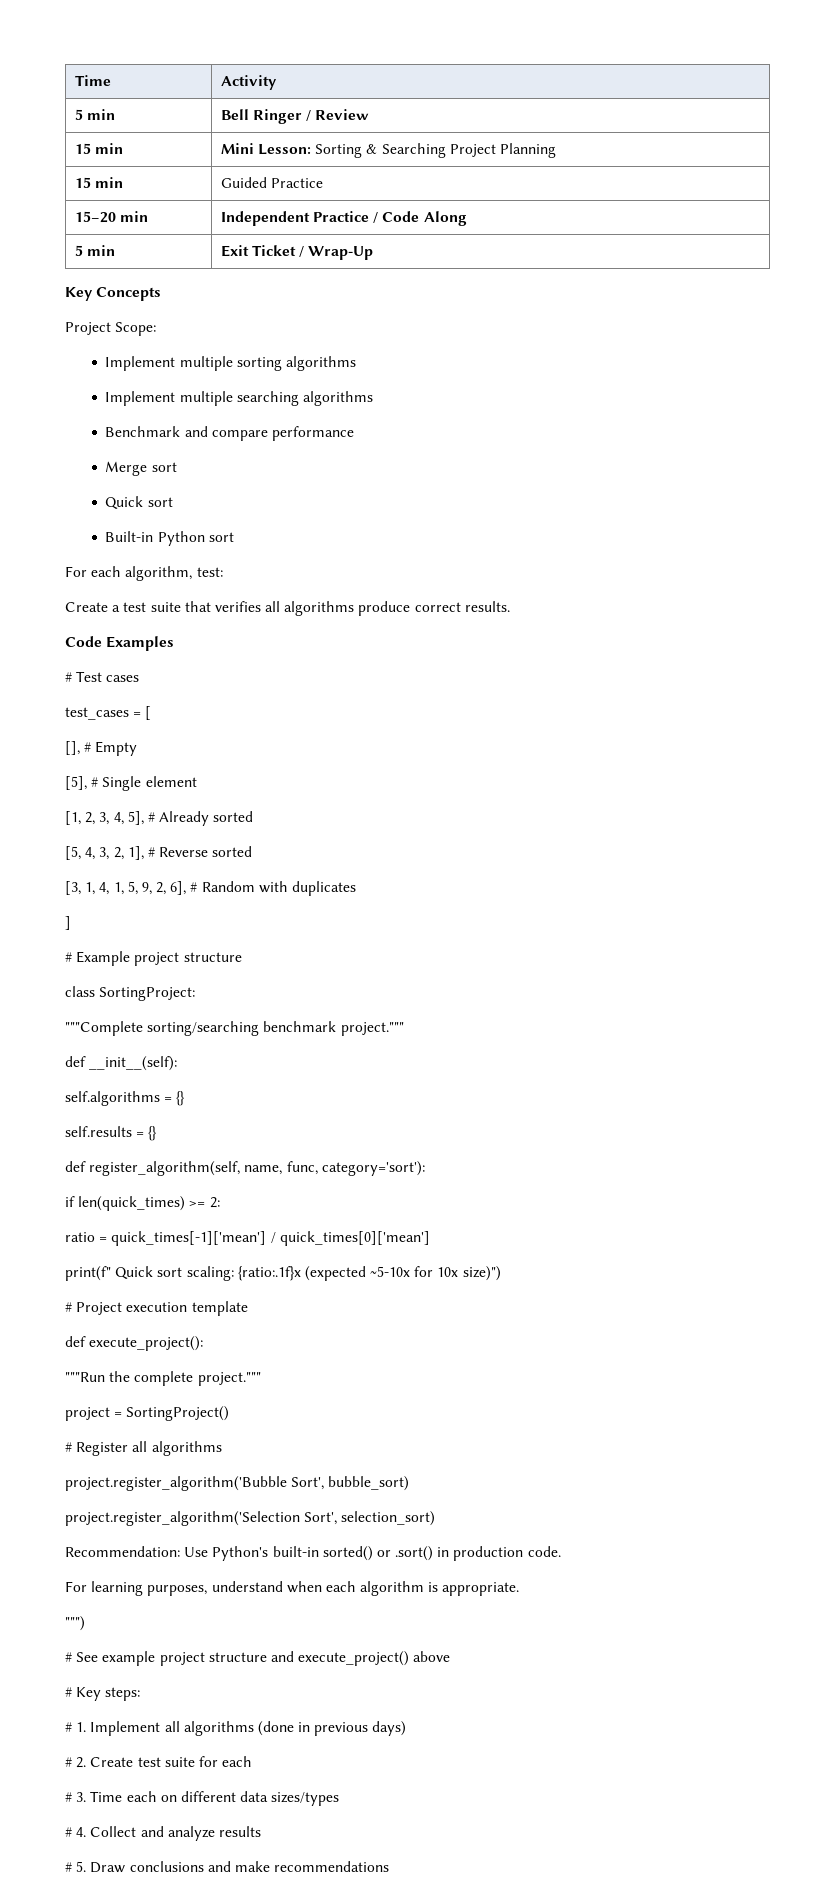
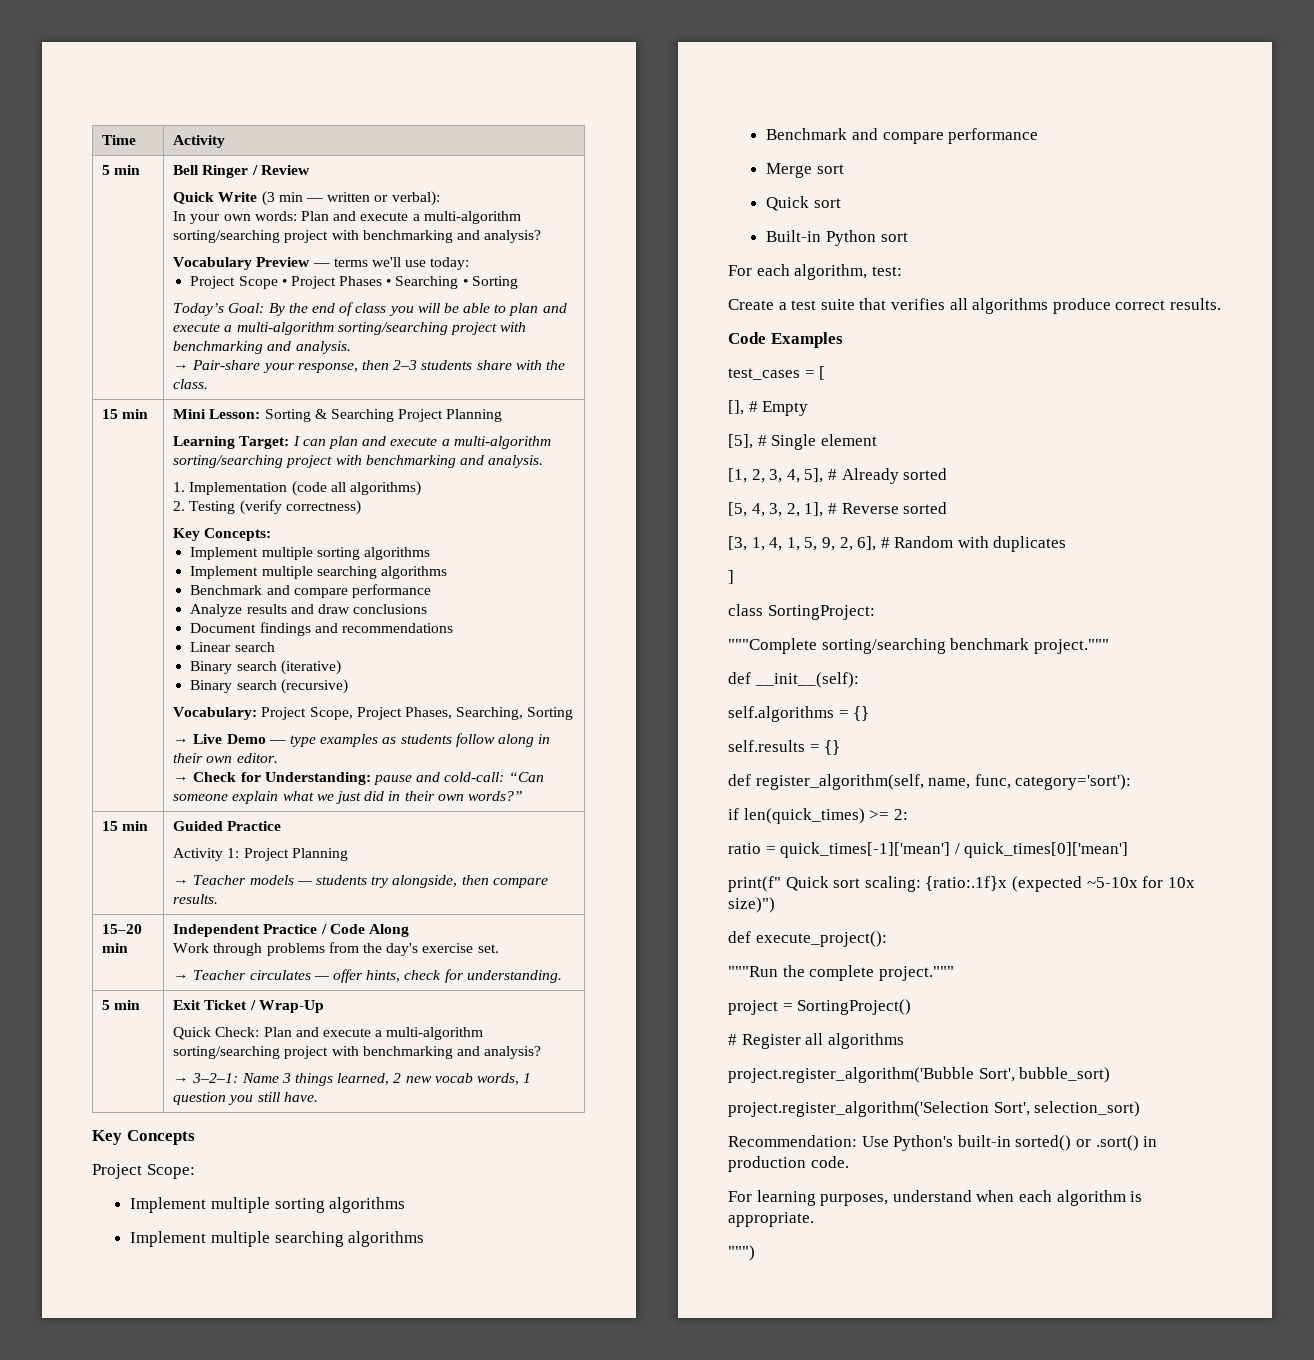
+ Quick Write (3 min — written or verbal):
+ In your own words: Plan and execute a multi-algorithm sorting/searching project with benchmarking and analysis?
+ Vocabulary Preview — terms we'll use today:
+ Project Scope • Project Phases • Searching • Sorting
+ Today’s Goal: By the end of class you will be able to plan and execute a multi-algorithm sorting/searching project with benchmarking and analysis.
+ → Pair-share your response, then 2–3 students share with the class.
+ Learning Target: I can plan and execute a multi-algorithm sorting/searching project with benchmarking and analysis.
+ 1. Implementation (code all algorithms)
+ 2. Testing (verify correctness)
+ Key Concepts:
+ Implement multiple sorting algorithms
+ Implement multiple searching algorithms
+ Benchmark and compare performance
+ Analyze results and draw conclusions
+ Document findings and recommendations
+ Linear search
+ Binary search (iterative)
+ Binary search (recursive)
+ Vocabulary: Project Scope, Project Phases, Searching, Sorting
+ → Live Demo — type examples as students follow along in their own editor.
+ → Check for Understanding: pause and cold-call: “Can someone explain what we just did in their own words?”
  15 min | Guided Practice
+ Activity 1: Project Planning
+ → Teacher models — students try alongside, then compare results.
  15–20 min | Independent Practice / Code Along
+ Work through problems from the day's exercise set.
+ → Teacher circulates — offer hints, check for understanding.
  5 min | Exit Ticket / Wrap-Up
+ Quick Check: Plan and execute a multi-algorithm sorting/searching project with benchmarking and analysis?
+ → 3–2–1: Name 3 things learned, 2 new vocab words, 1 question you still have.
- # Test cases
- # Example project structure
- # Project execution template
- # See example project structure and execute_project() above
- # Key steps:
- # 1. Implement all algorithms (done in previous days)
- # 2. Create test suite for each
- # 3. Time each on different data sizes/types
- # 4. Collect and analyze results
- # 5. Draw conclusions and make recommendations

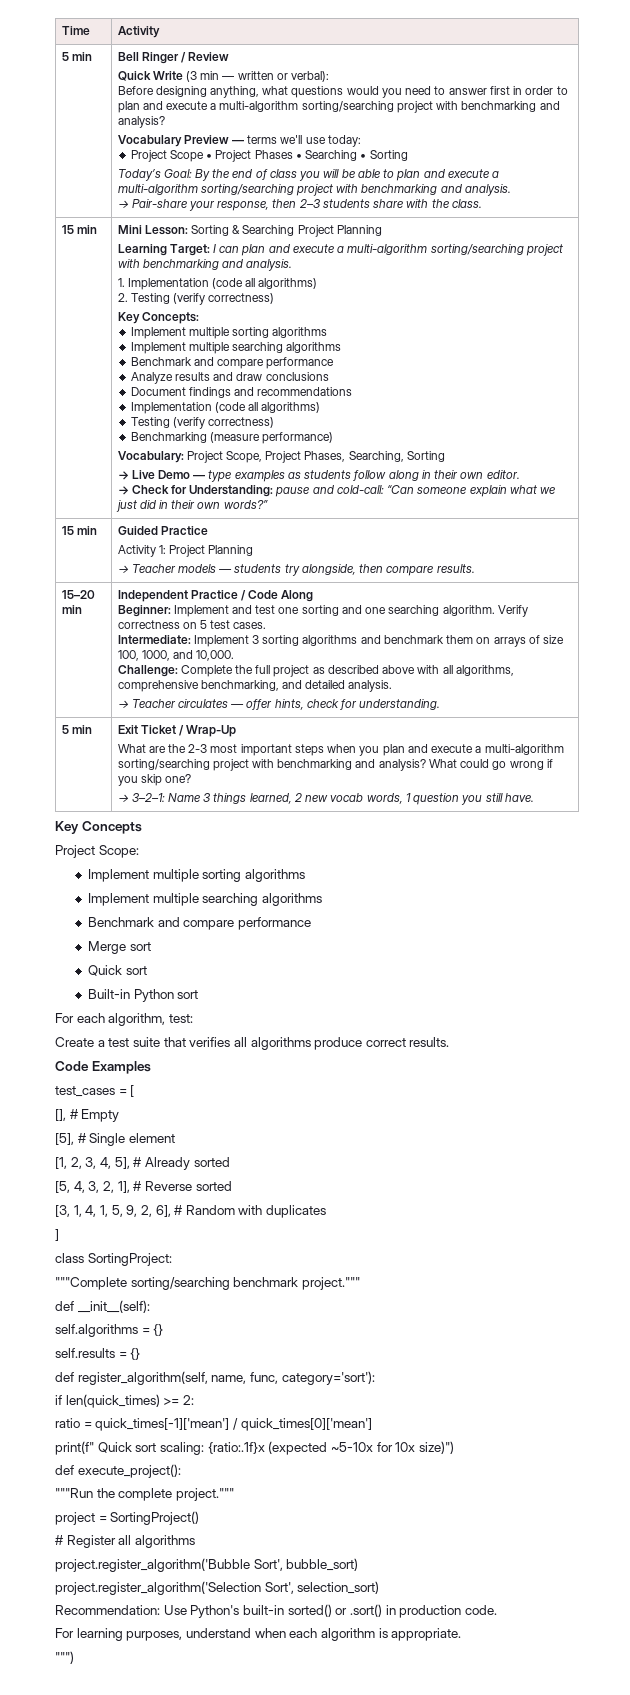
- In your own words: Plan and execute a multi-algorithm sorting/searching project with benchmarking and analysis?
+ Before designing anything, what questions would you need to answer first in order to plan and execute a multi-algorithm sorting/searching project with benchmarking and analysis?
  Document findings and recommendations
- Linear search
- Binary search (iterative)
- Binary search (recursive)
+ Implementation (code all algorithms)
+ Testing (verify correctness)
+ Benchmarking (measure performance)
- Work through problems from the day's exercise set.
+ Beginner: Implement and test one sorting and one searching algorithm. Verify correctness on 5 test cases.
+ Intermediate: Implement 3 sorting algorithms and benchmark them on arrays of size 100, 1000, and 10,000.
+ Challenge: Complete the full project as described above with all algorithms, comprehensive benchmarking, and detailed analysis.
- Quick Check: Plan and execute a multi-algorithm sorting/searching project with benchmarking and analysis?
+ What are the 2-3 most important steps when you plan and execute a multi-algorithm sorting/searching project with benchmarking and analysis? What could go wrong if you skip one?

